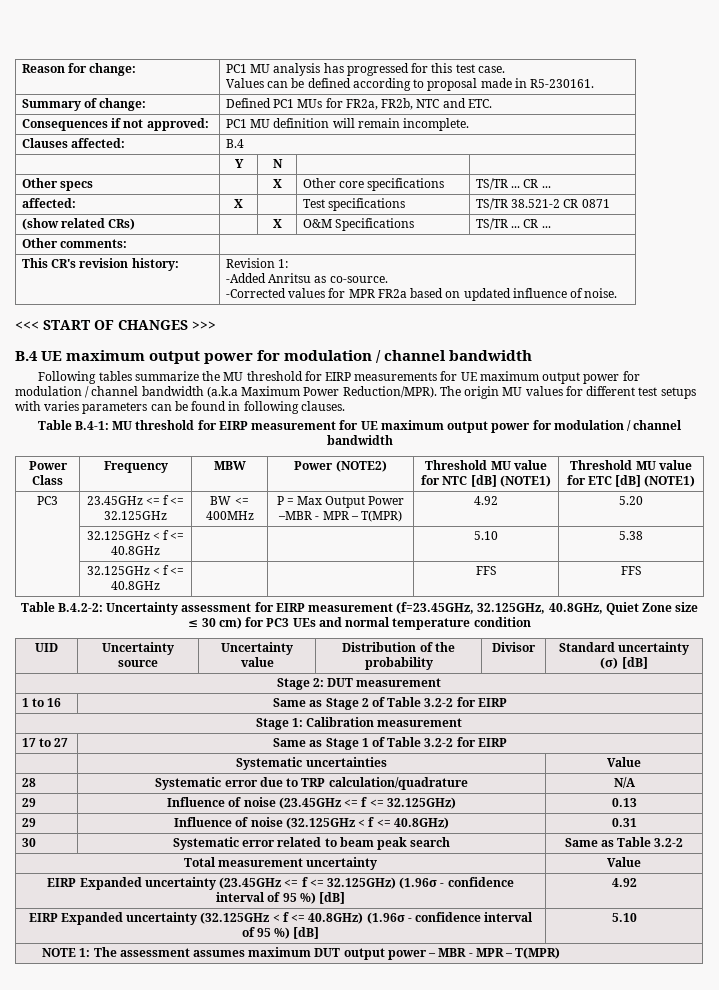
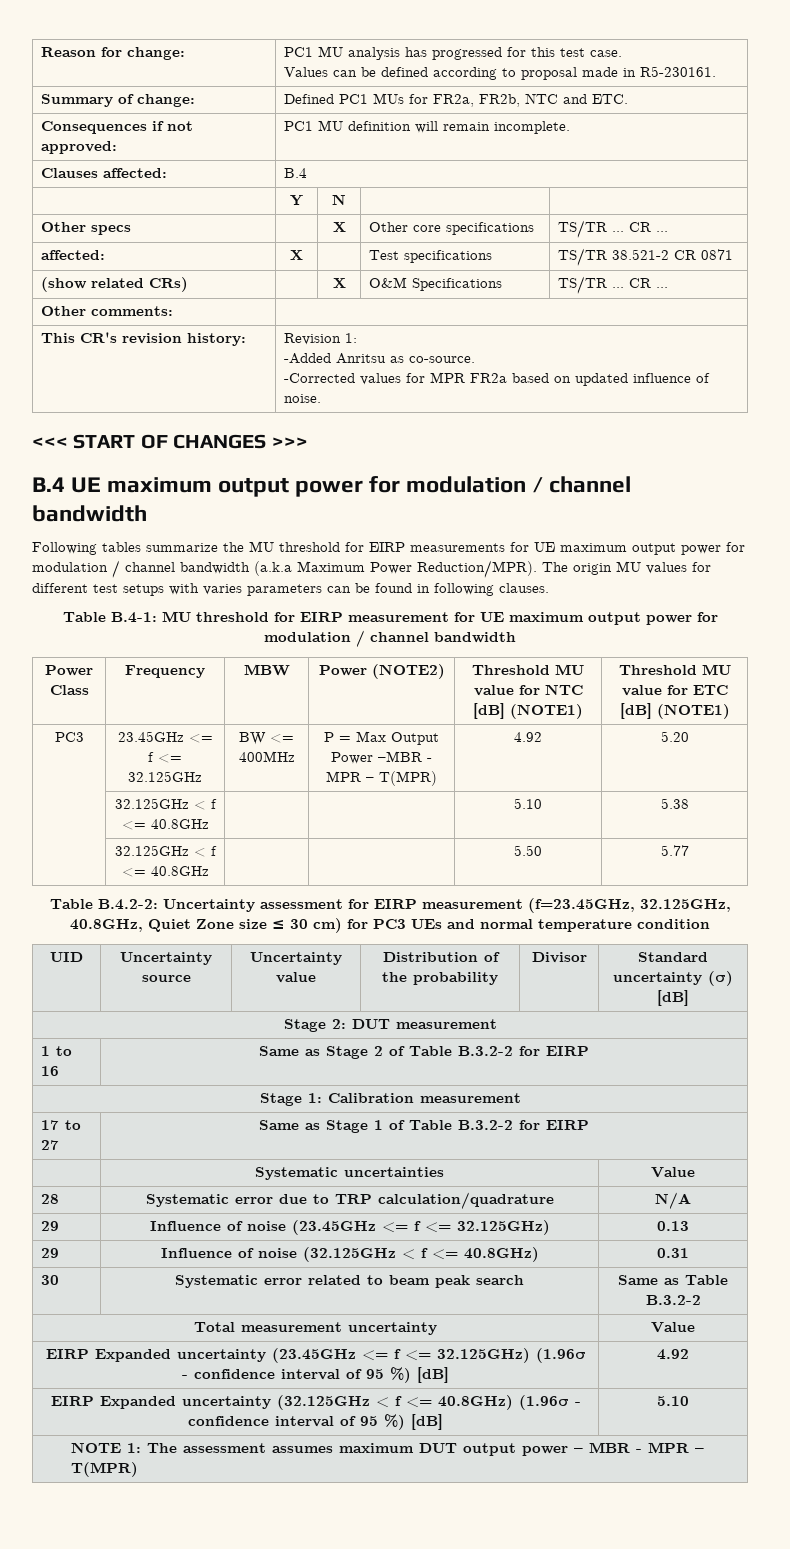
- | 32.125GHz < f <= 40.8GHz | | | FFS | FFS
+ | 32.125GHz < f <= 40.8GHz | | | 5.50 | 5.77
- 1 to 16 | Same as Stage 2 of Table 3.2-2 for EIRP
+ 1 to 16 | Same as Stage 2 of Table B.3.2-2 for EIRP
- 17 to 27 | Same as Stage 1 of Table 3.2-2 for EIRP
+ 17 to 27 | Same as Stage 1 of Table B.3.2-2 for EIRP
- 30 | Systematic error related to beam peak search | Same as Table 3.2-2
+ 30 | Systematic error related to beam peak search | Same as Table B.3.2-2

